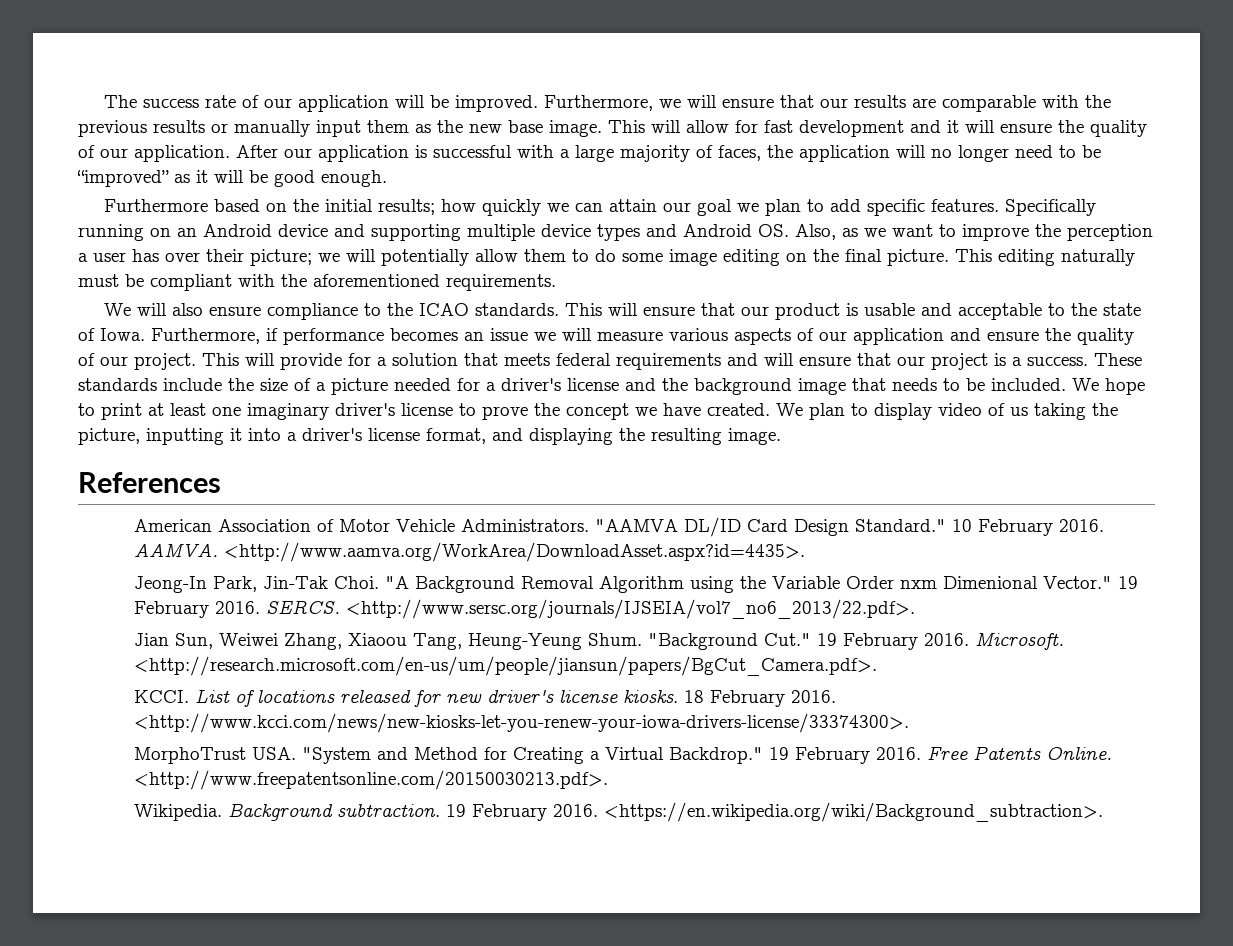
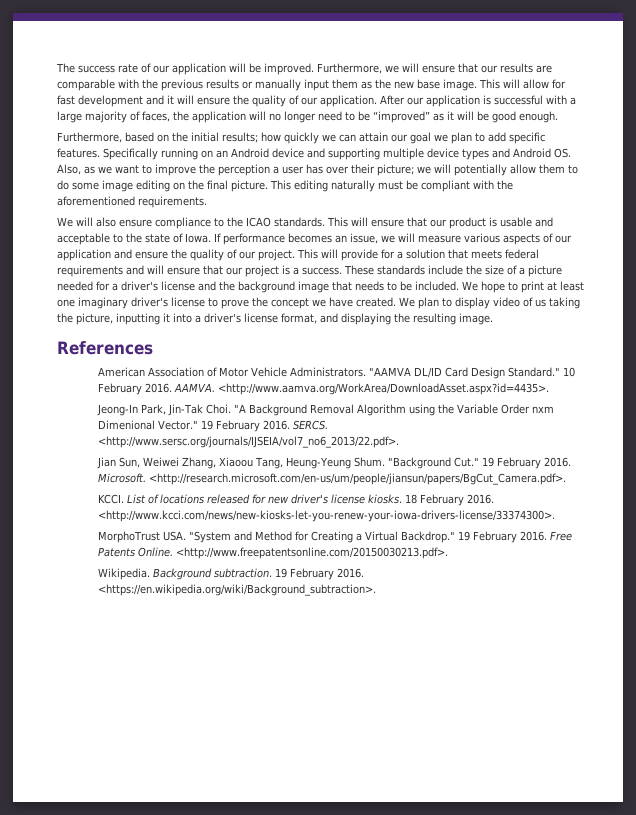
- Furthermore based on the initial results; how quickly we can attain our goal we plan to add specific features.
+ Furthermore, based on the initial results; how quickly we can attain our goal we plan to add specific features.
- Furthermore, if performance becomes an issue we will measure various aspects of our application and ensure the quality of our project.
+ If performance becomes an issue, we will measure various aspects of our application and ensure the quality of our project.

